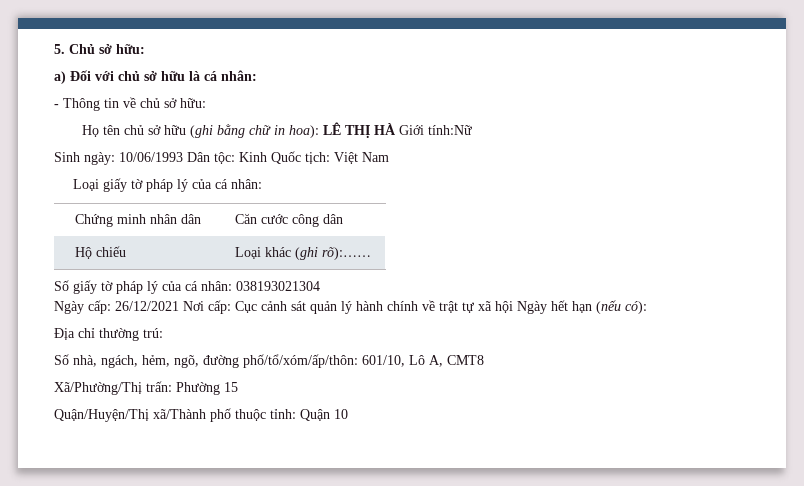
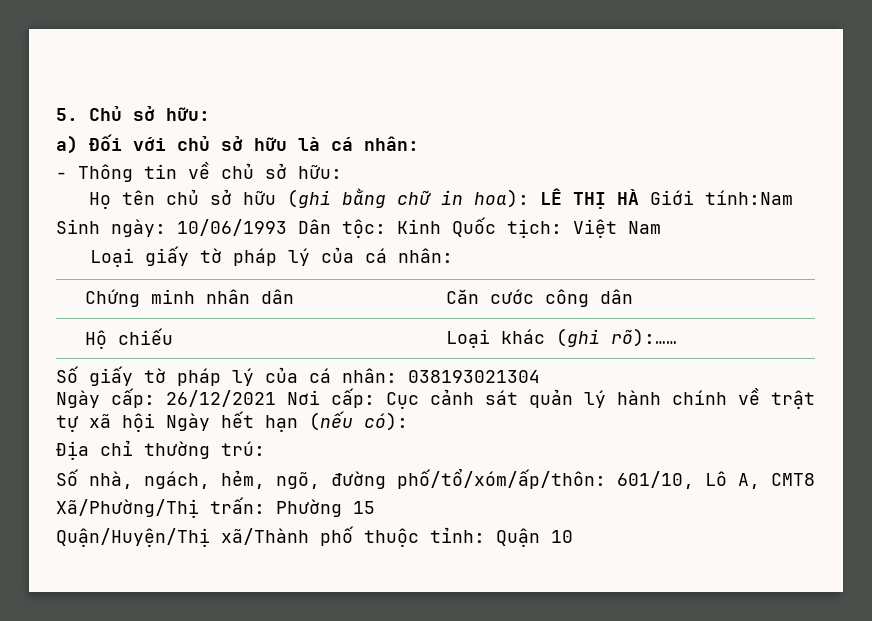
- Họ tên chủ sở hữu (ghi bằng chữ in hoa): LÊ THỊ HÀ Giới tính:Nữ
+ Họ tên chủ sở hữu (ghi bằng chữ in hoa): LÊ THỊ HÀ Giới tính:Nam

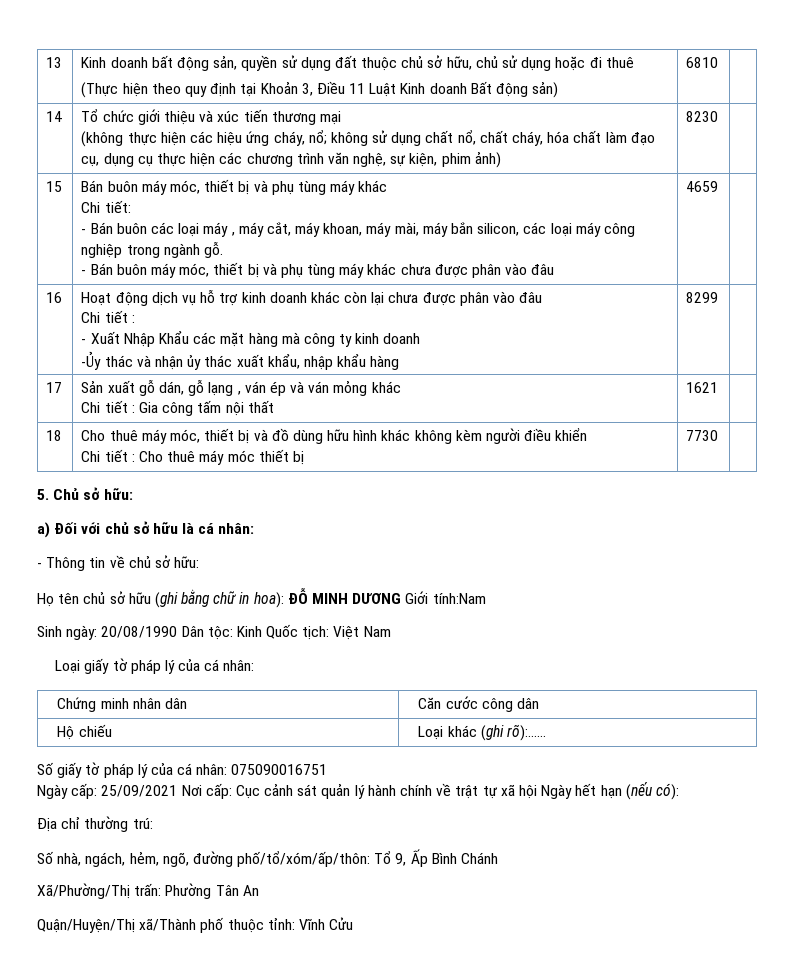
+ 13 | Kinh doanh bất động sản, quyền sử dụng đất thuộc chủ sở hữu, chủ sử dụng hoặc đi thuê
+ (Thực hiện theo quy định tại Khoản 3, Điều 11 Luật Kinh doanh Bất động sản) | 6810 |
+ 14 | Tổ chức giới thiệu và xúc tiến thương mại
+ (không thực hiện các hiệu ứng cháy, nổ; không sử dụng chất nổ, chất cháy, hóa chất làm đạo cụ, dụng cụ thực hiện các chương trình văn nghệ, sự kiện, phim ảnh) | 8230 |
+ 15 | Bán buôn máy móc, thiết bị và phụ tùng máy khác
+ Chi tiết:
+ - Bán buôn các loại máy , máy cắt, máy khoan, máy mài, máy bắn silicon, các loại máy công nghiệp trong ngành gỗ.
+ - Bán buôn máy móc, thiết bị và phụ tùng máy khác chưa được phân vào đâu | 4659 |
+ 16 | Hoạt động dịch vụ hỗ trợ kinh doanh khác còn lại chưa được phân vào đâu
+ Chi tiết :
+ - Xuất Nhập Khẩu các mặt hàng mà công ty kinh doanh
+ -Ủy thác và nhận ủy thác xuất khẩu, nhập khẩu hàng | 8299 |
+ 17 | Sản xuất gỗ dán, gỗ lạng , ván ép và ván mỏng khác
+ Chi tiết : Gia công tấm nội thất | 1621 |
+ 18 | Cho thuê máy móc, thiết bị và đồ dùng hữu hình khác không kèm người điều khiển
+ Chi tiết : Cho thuê máy móc thiết bị | 7730 |
- Họ tên chủ sở hữu (ghi bằng chữ in hoa): LÊ THỊ HÀ Giới tính:Nam
+ Họ tên chủ sở hữu (ghi bằng chữ in hoa): ĐỖ MINH DƯƠNG Giới tính:Nam
- Sinh ngày: 10/06/1993 Dân tộc: Kinh Quốc tịch: Việt Nam
+ Sinh ngày: 20/08/1990 Dân tộc: Kinh Quốc tịch: Việt Nam
- Số giấy tờ pháp lý của cá nhân: 038193021304
+ Số giấy tờ pháp lý của cá nhân: 075090016751
- Ngày cấp: 26/12/2021 Nơi cấp: Cục cảnh sát quản lý hành chính về trật tự xã hội Ngày hết hạn (nếu có):
+ Ngày cấp: 25/09/2021 Nơi cấp: Cục cảnh sát quản lý hành chính về trật tự xã hội Ngày hết hạn (nếu có):
- Số nhà, ngách, hẻm, ngõ, đường phố/tổ/xóm/ấp/thôn: 601/10, Lô A, CMT8
+ Số nhà, ngách, hẻm, ngõ, đường phố/tổ/xóm/ấp/thôn: Tổ 9, Ấp Bình Chánh
- Xã/Phường/Thị trấn: Phường 15
+ Xã/Phường/Thị trấn: Phường Tân An
- Quận/Huyện/Thị xã/Thành phố thuộc tỉnh: Quận 10
+ Quận/Huyện/Thị xã/Thành phố thuộc tỉnh: Vĩnh Cửu

